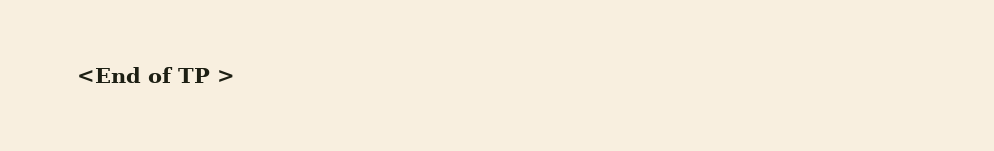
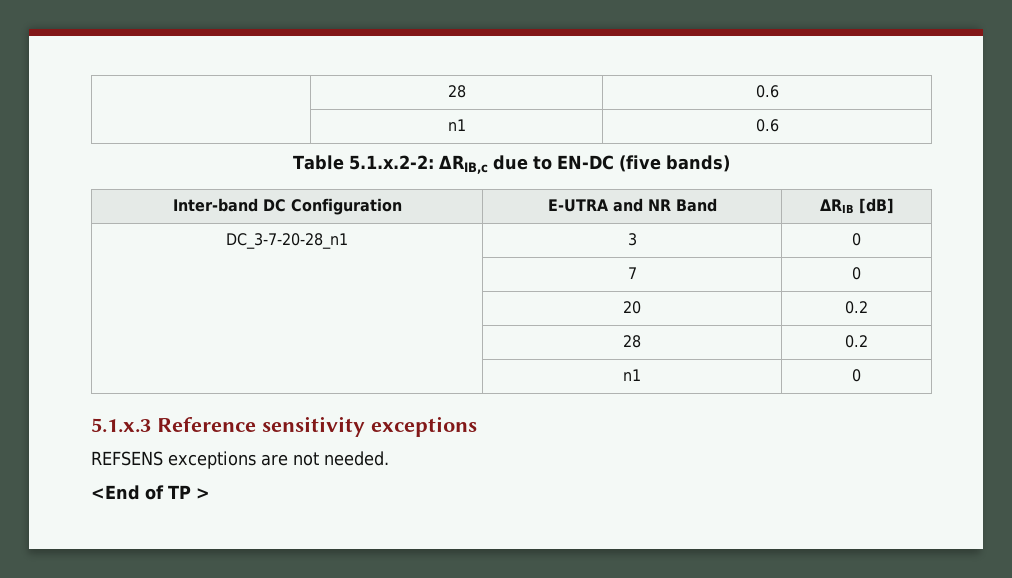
+ | 28 | 0.6
+ | n1 | 0.6
+ Table 5.1.x.2-2: ΔRIB,c due to EN-DC (five bands)
+ Inter-band DC Configuration | E-UTRA and NR Band | ΔRIB [dB]
+ DC_3-7-20-28_n1 | 3 | 0
+ | 7 | 0
+ | 20 | 0.2
+ | 28 | 0.2
+ | n1 | 0
+ 5.1.x.3 Reference sensitivity exceptions
+ REFSENS exceptions are not needed.

